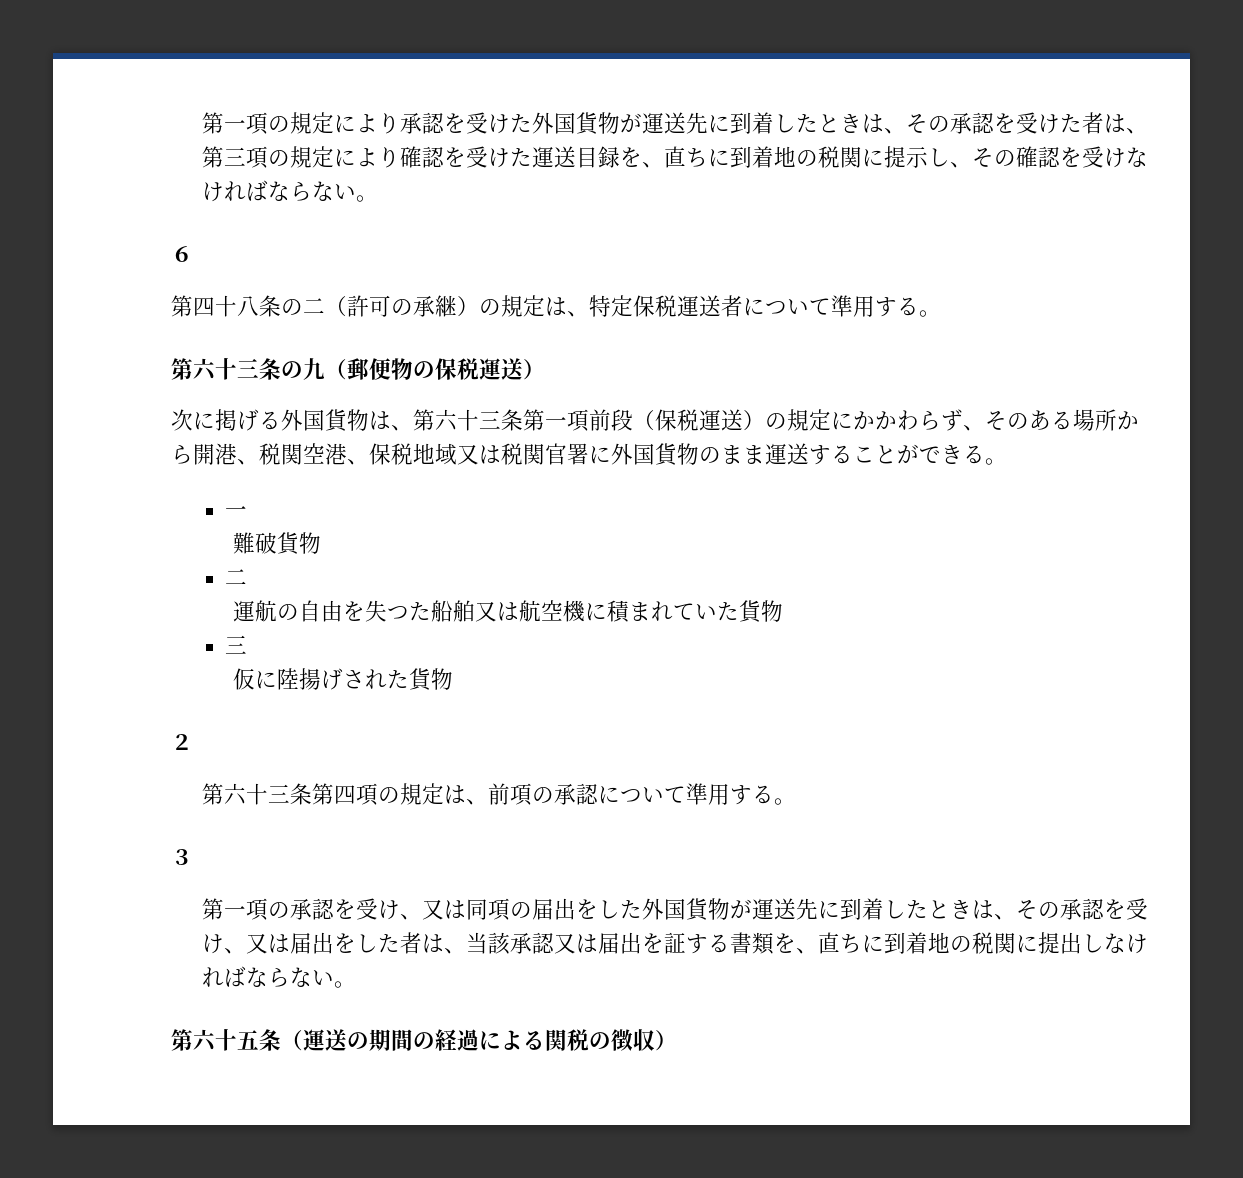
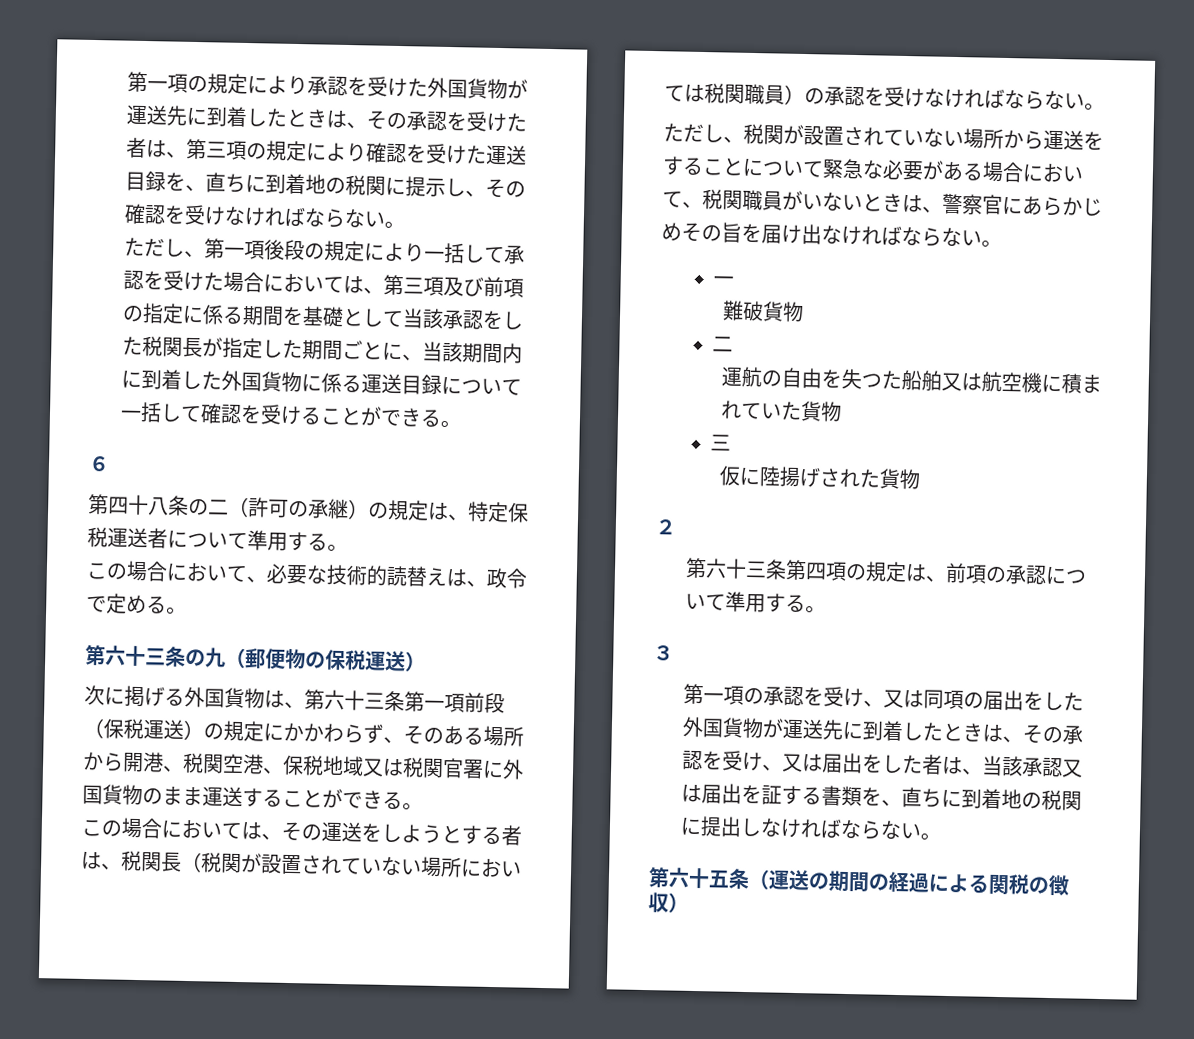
+ ただし、第一項後段の規定により一括して承認を受けた場合においては、第三項及び前項の指定に係る期間を基礎として当該承認をした税関長が指定した期間ごとに、当該期間内に到着した外国貨物に係る運送目録について一括して確認を受けることができる。
+ この場合において、必要な技術的読替えは、政令で定める。
+ この場合においては、その運送をしようとする者は、税関長（税関が設置されていない場所においては税関職員）の承認を受けなければならない。
+ ただし、税関が設置されていない場所から運送をすることについて緊急な必要がある場合において、税関職員がいないときは、警察官にあらかじめその旨を届け出なければならない。

